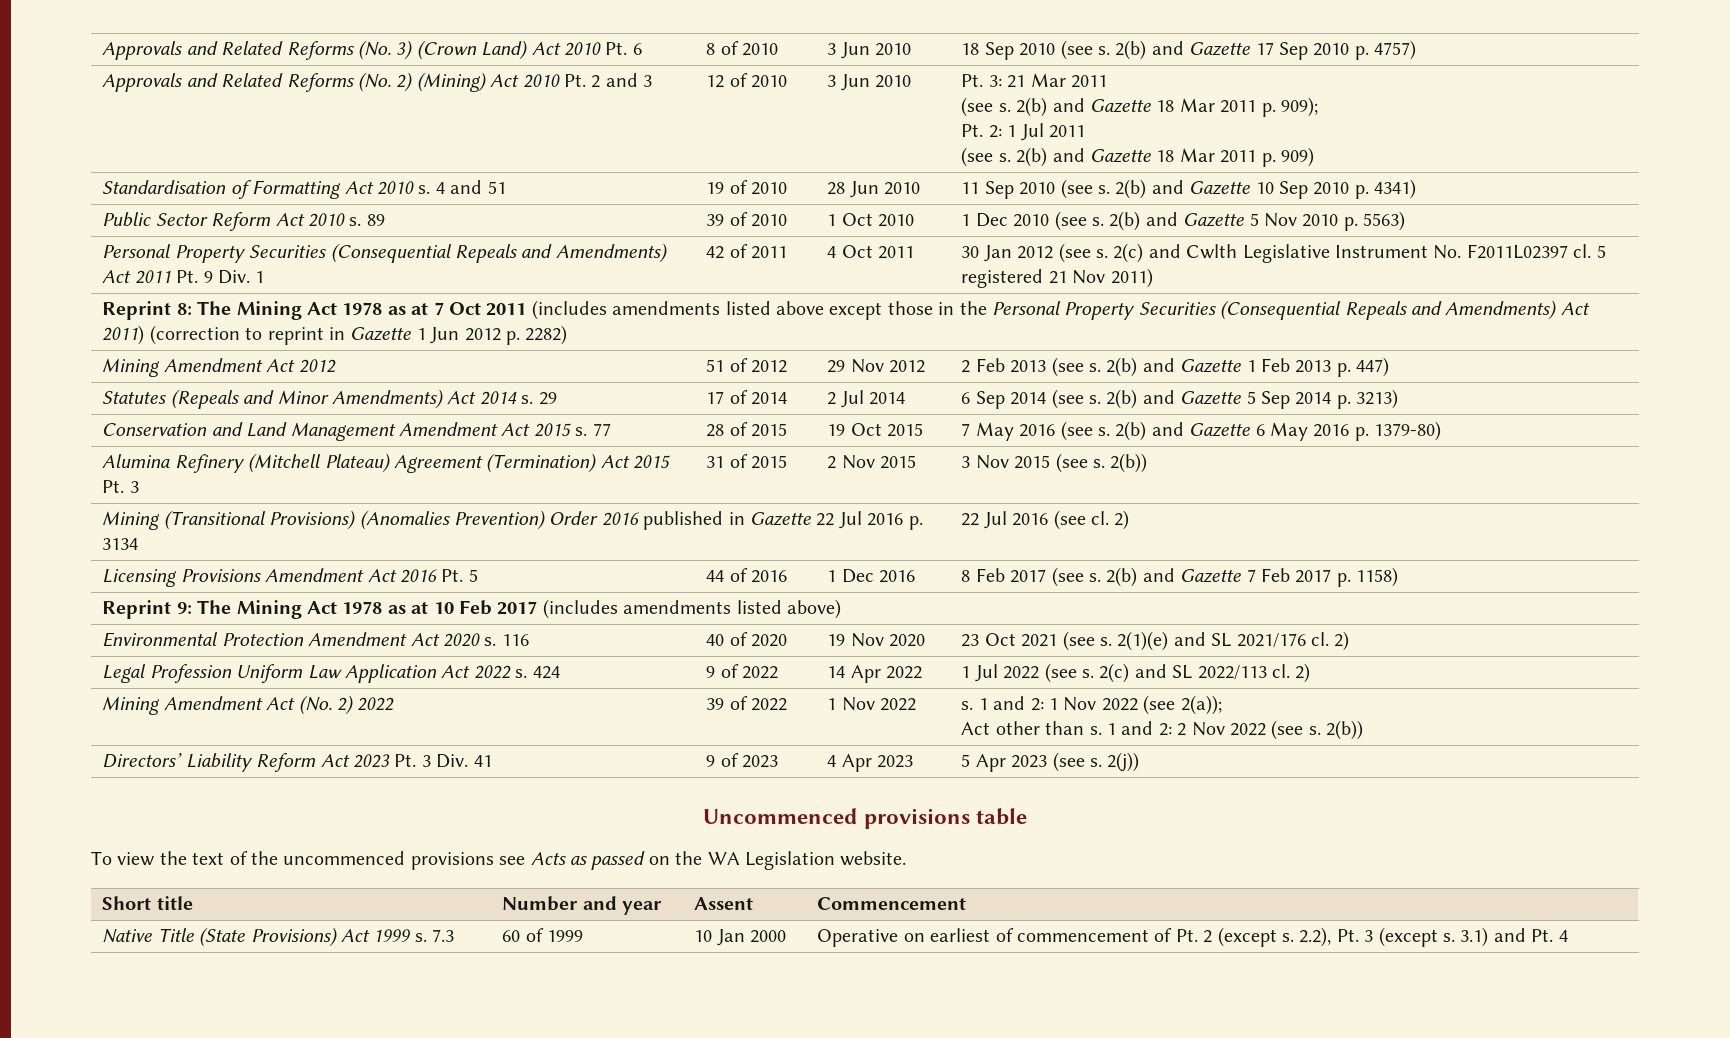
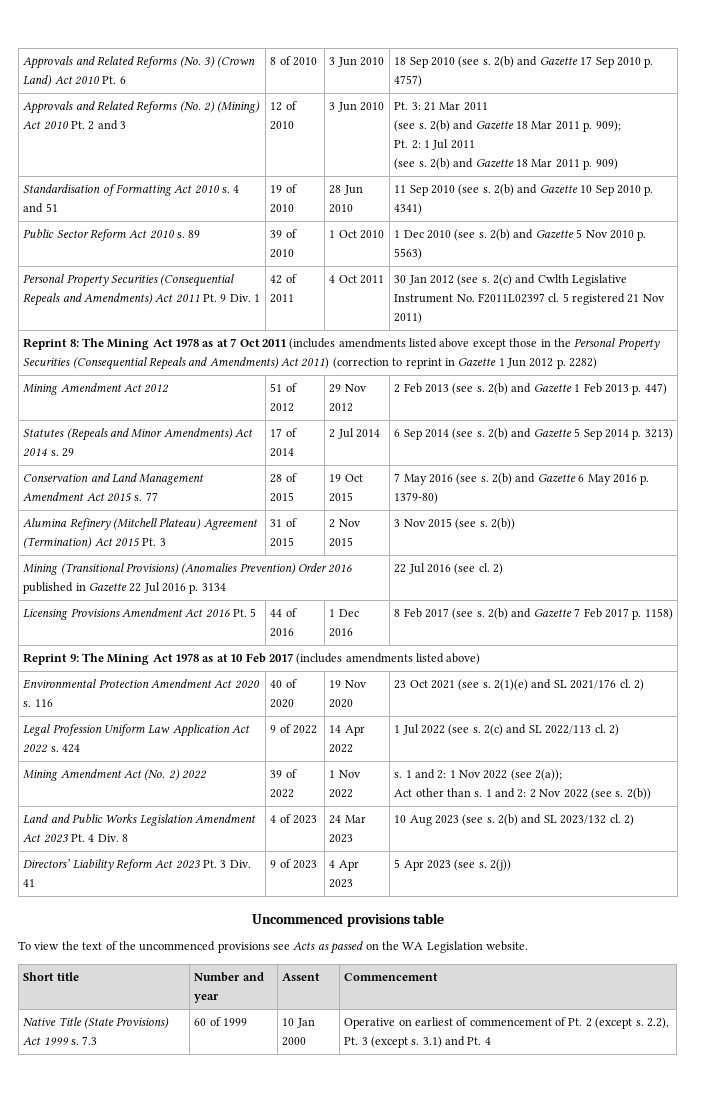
+ Land and Public Works Legislation Amendment Act 2023 Pt. 4 Div. 8 | 4 of 2023 | 24 Mar 2023 | 10 Aug 2023 (see s. 2(b) and SL 2023/132 cl. 2)

